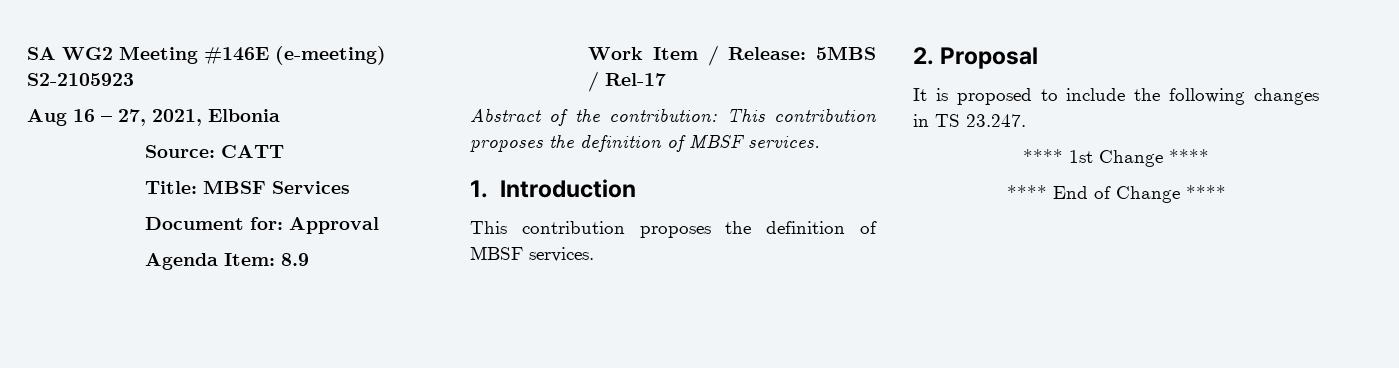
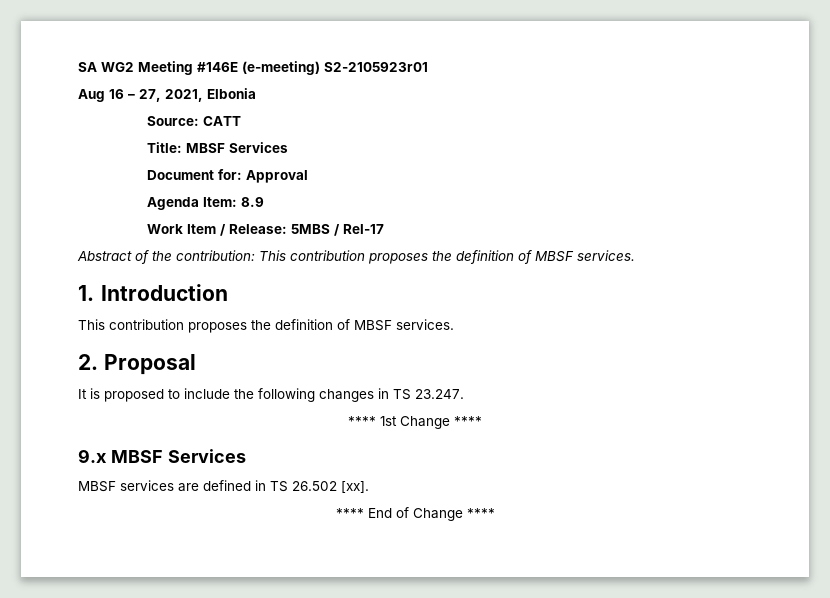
- SA WG2 Meeting #146E (e-meeting) S2-2105923
+ SA WG2 Meeting #146E (e-meeting) S2-2105923r01
+ 9.x MBSF Services
+ MBSF services are defined in TS 26.502 [xx].

